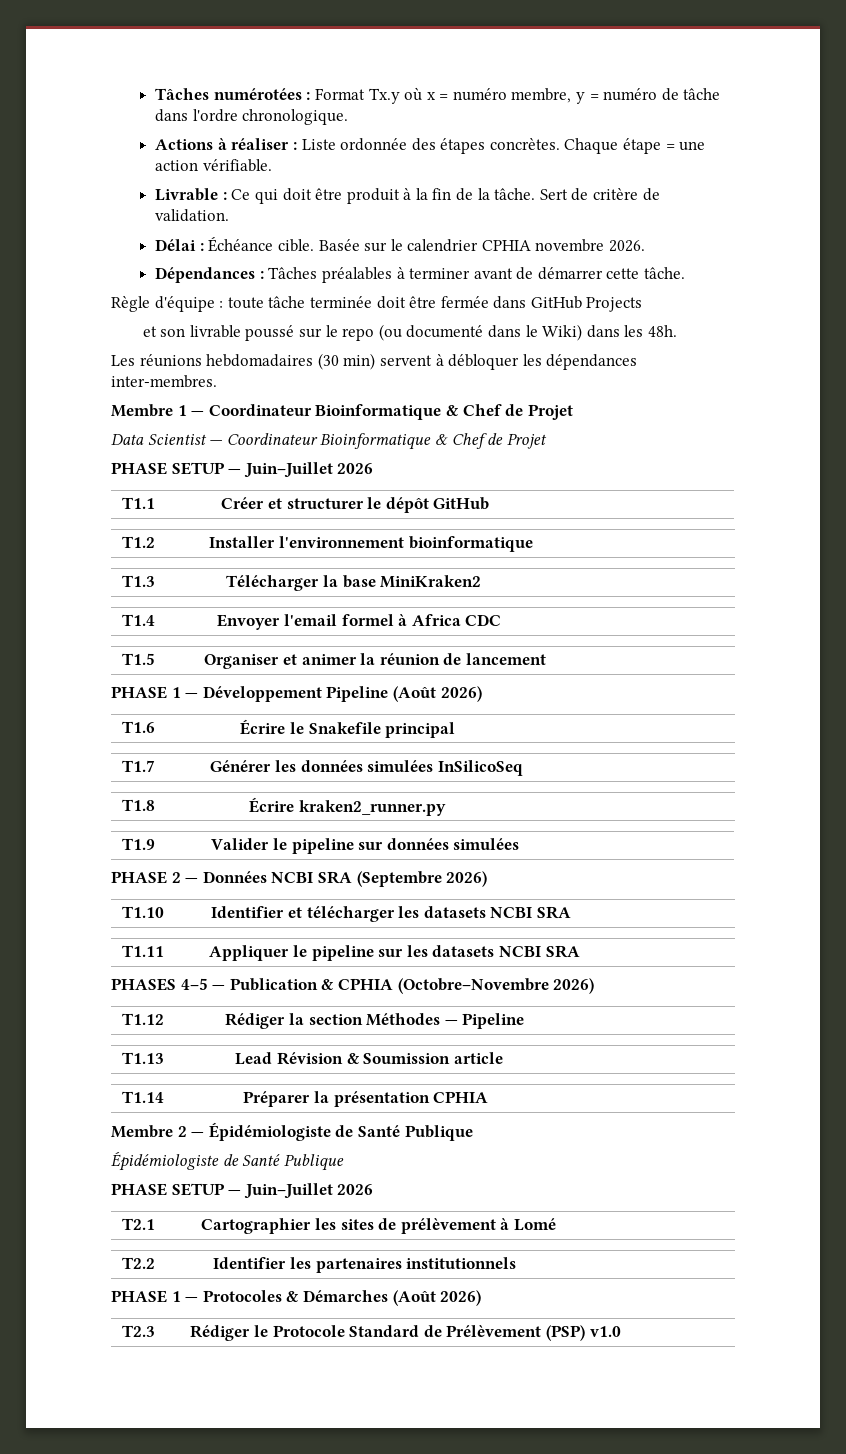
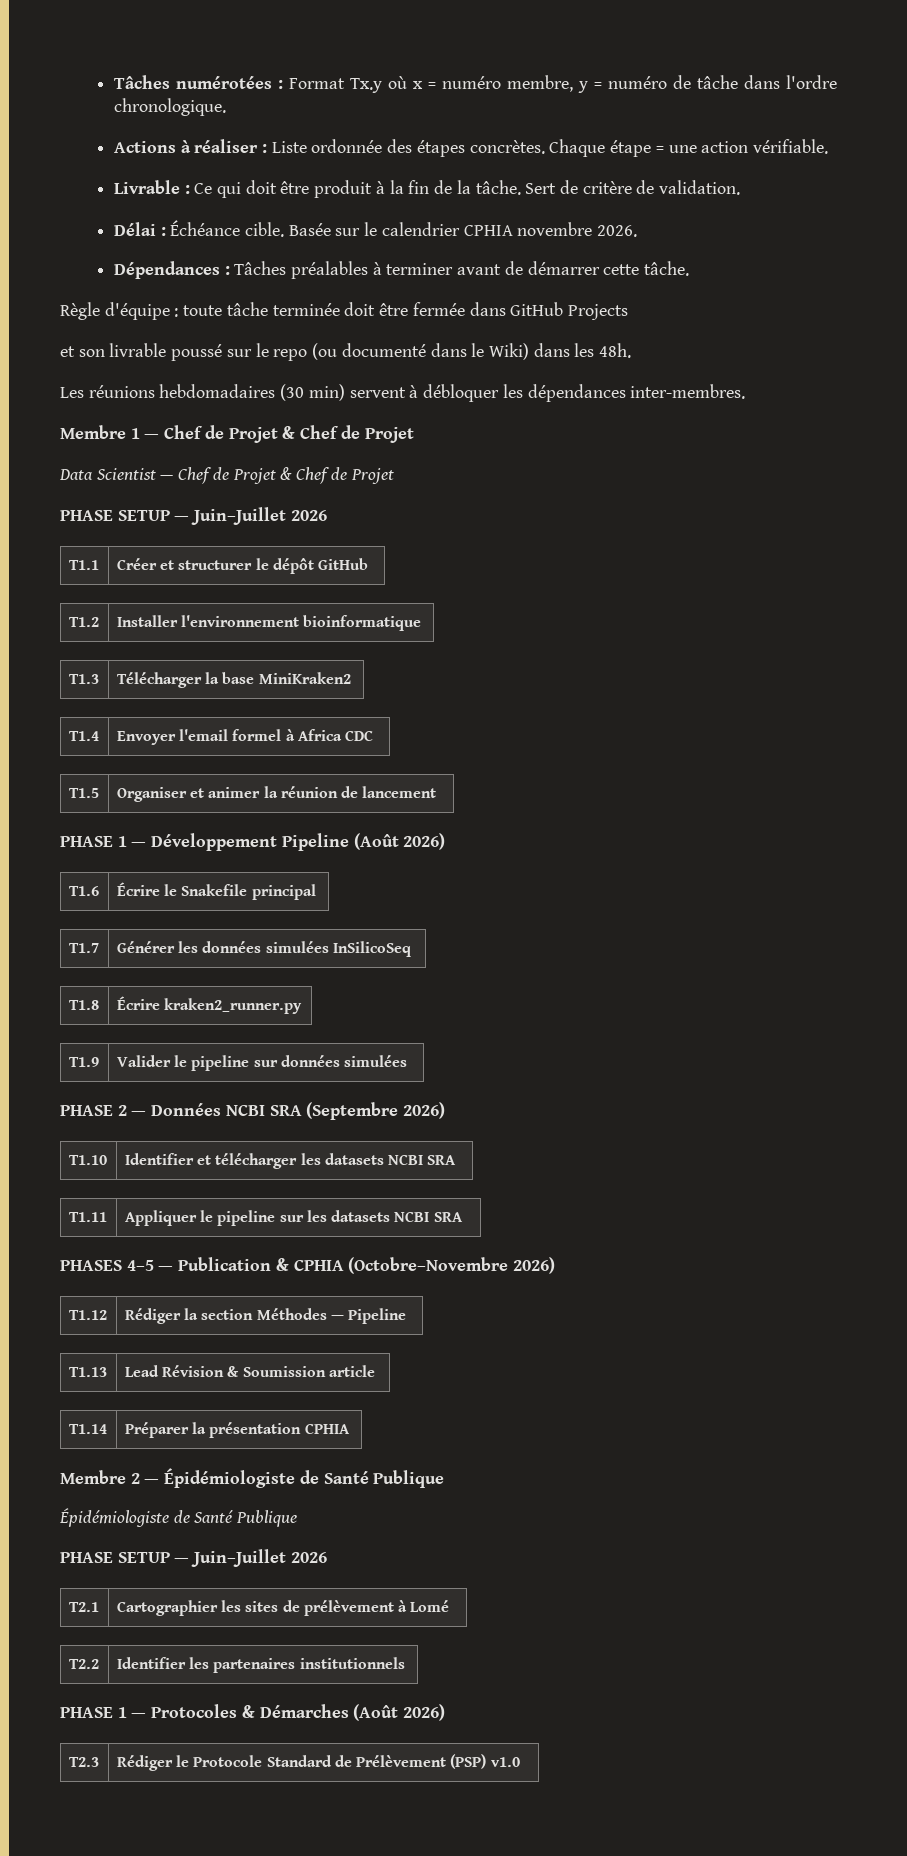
- Membre 1 — Coordinateur Bioinformatique & Chef de Projet
+ Membre 1 — Chef de Projet & Chef de Projet
- Data Scientist — Coordinateur Bioinformatique & Chef de Projet
+ Data Scientist — Chef de Projet & Chef de Projet

